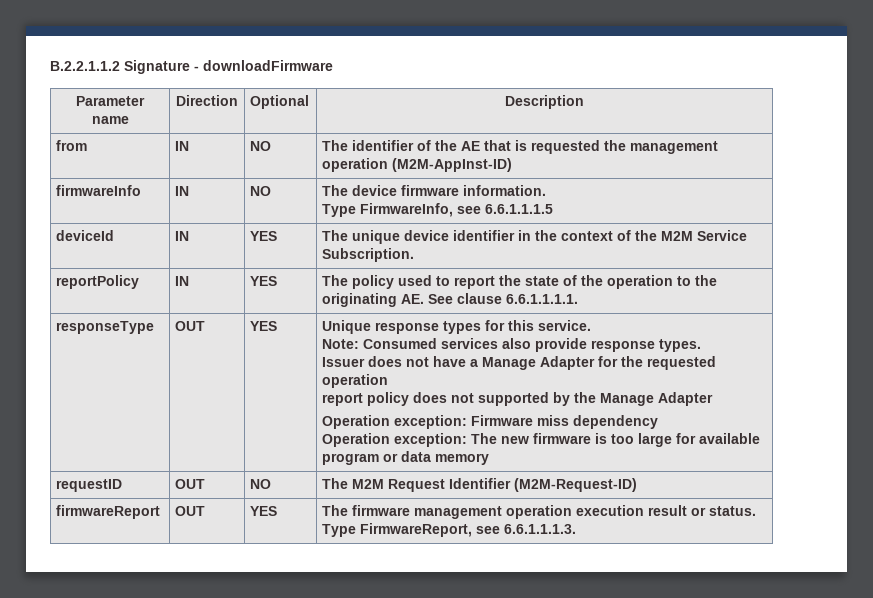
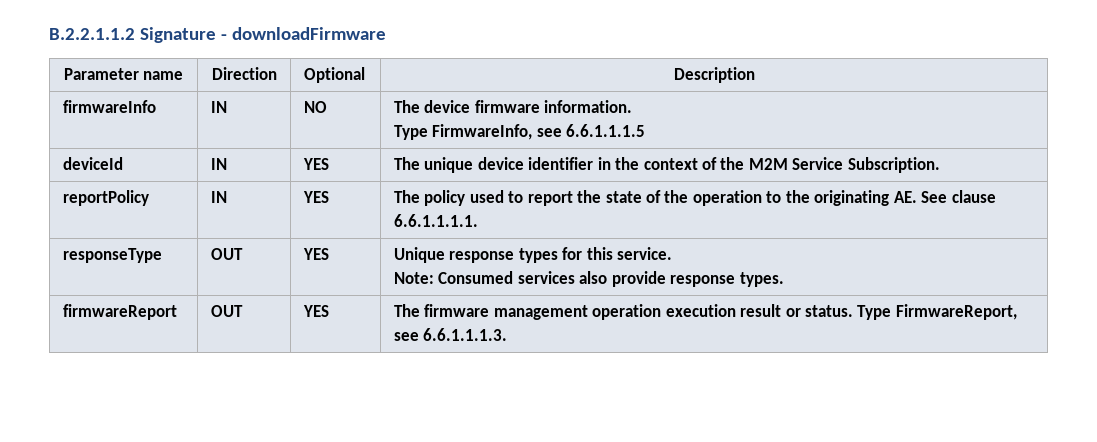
- from | IN | NO | The identifier of the AE that is requested the management operation (M2M-AppInst-ID)
- Issuer does not have a Manage Adapter for the requested operation
- report policy does not supported by the Manage Adapter
- Operation exception: Firmware miss dependency
- Operation exception: The new firmware is too large for available program or data memory
- requestID | OUT | NO | The M2M Request Identifier (M2M-Request-ID)

